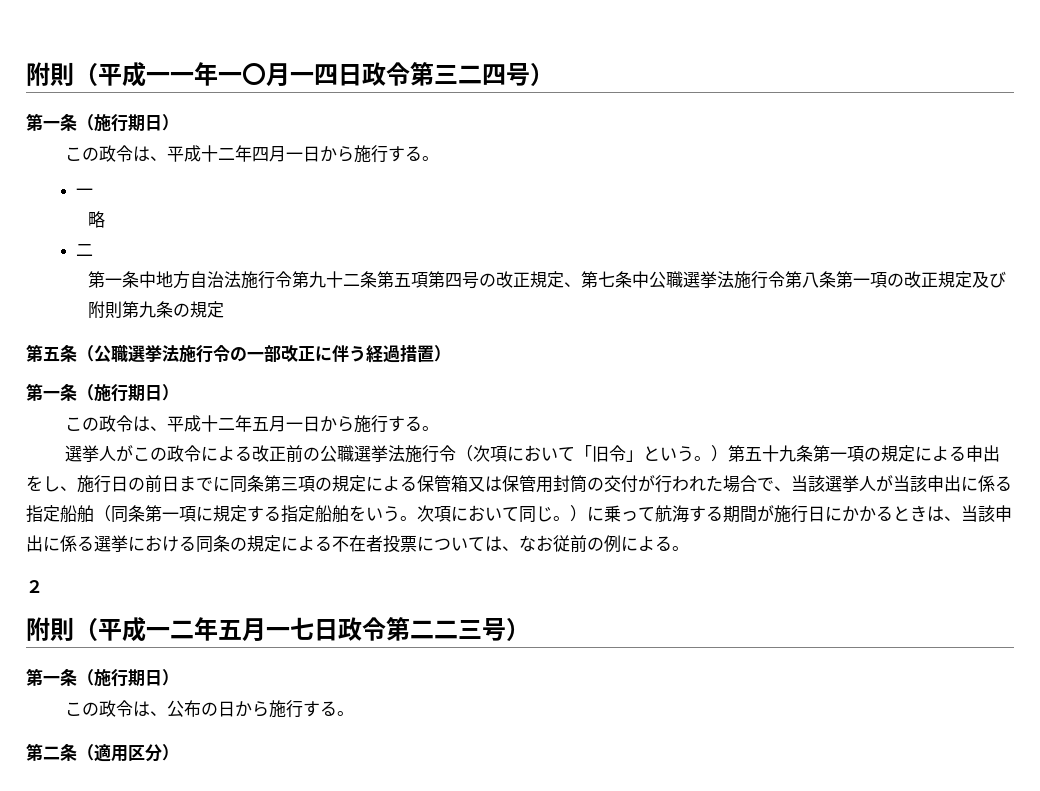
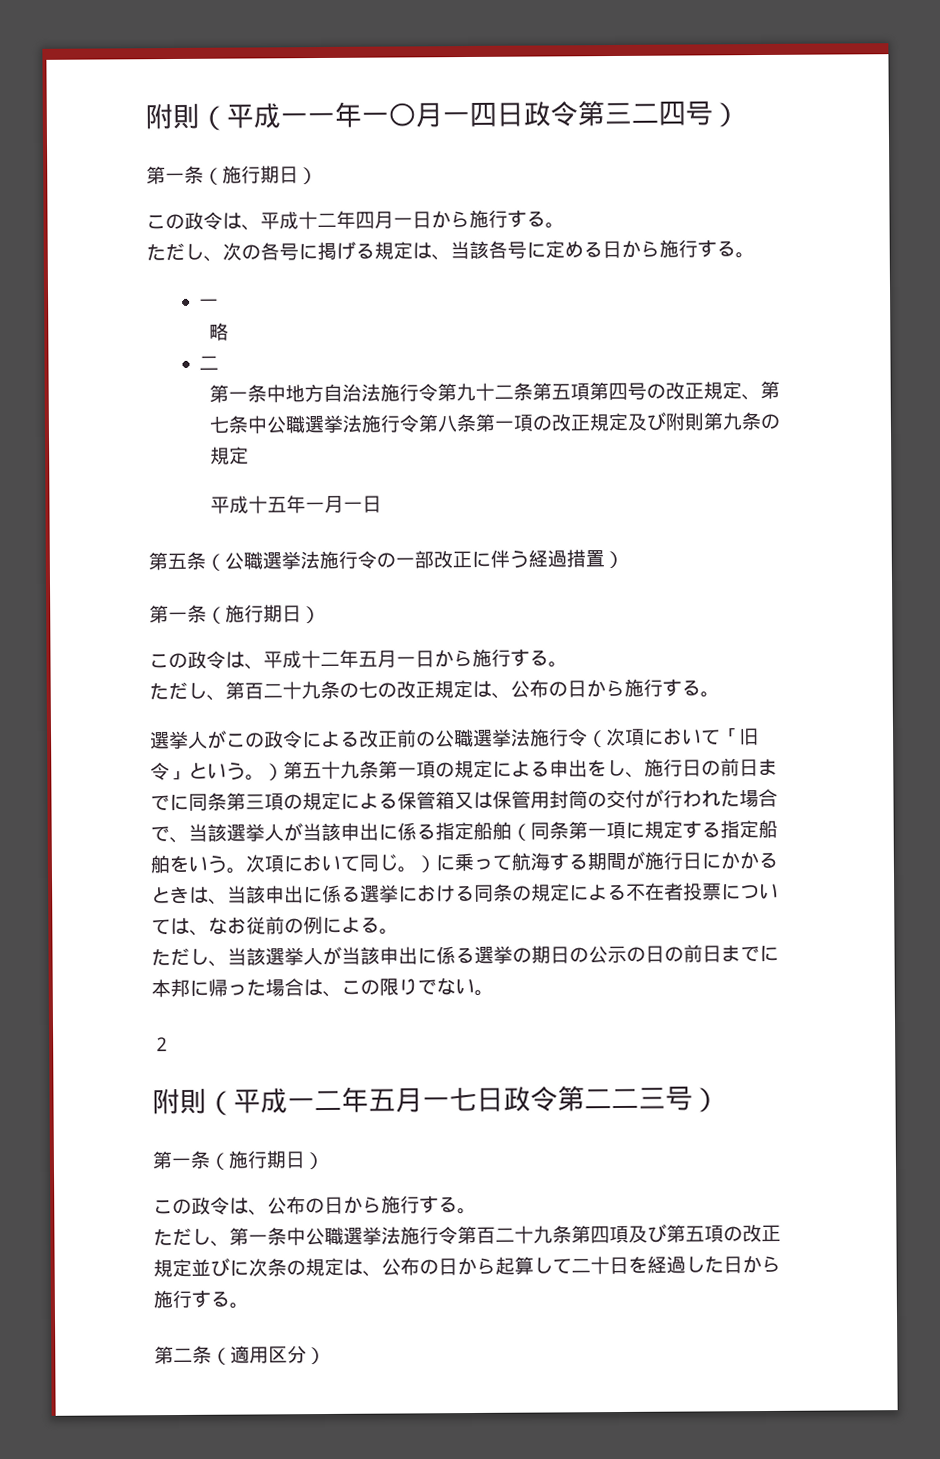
+ ただし、次の各号に掲げる規定は、当該各号に定める日から施行する。
+ 平成十五年一月一日
+ ただし、第百二十九条の七の改正規定は、公布の日から施行する。
+ ただし、当該選挙人が当該申出に係る選挙の期日の公示の日の前日までに本邦に帰った場合は、この限りでない。
+ ただし、第一条中公職選挙法施行令第百二十九条第四項及び第五項の改正規定並びに次条の規定は、公布の日から起算して二十日を経過した日から施行する。

